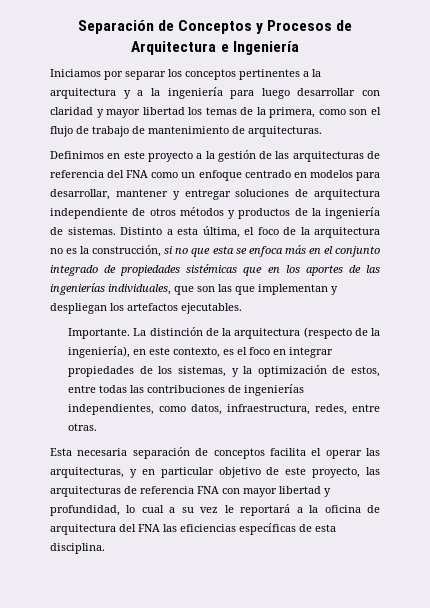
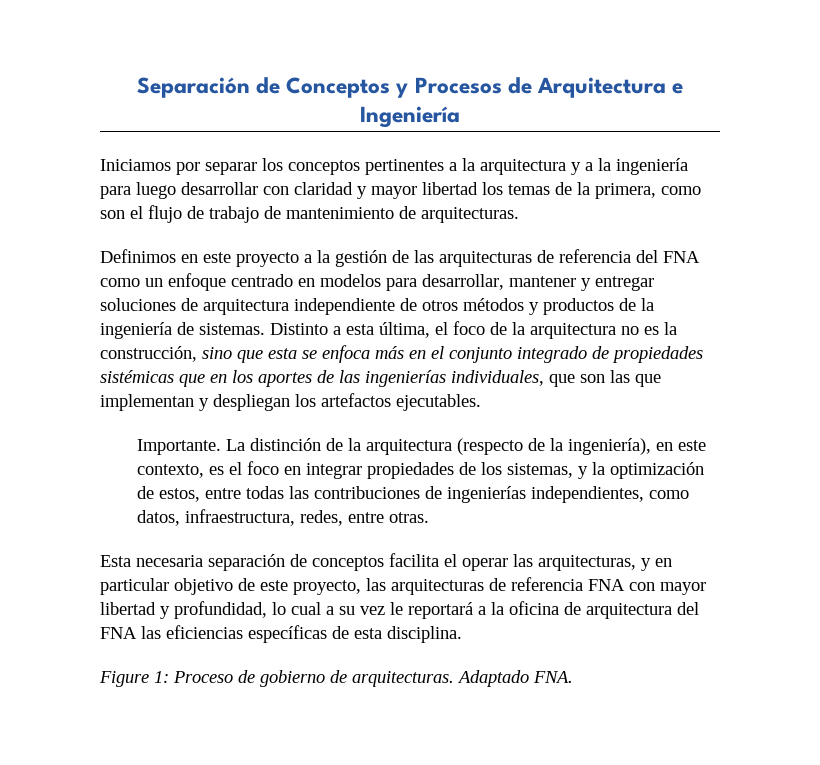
- Distinto a esta última, el foco de la arquitectura no es la construcción, si no que esta se enfoca más en el conjunto integrado de propiedades sistémicas que en los aportes de las ingenierías individuales, que son las que implementan y despliegan los artefactos ejecutables.
+ Distinto a esta última, el foco de la arquitectura no es la construcción, sino que esta se enfoca más en el conjunto integrado de propiedades sistémicas que en los aportes de las ingenierías individuales, que son las que implementan y despliegan los artefactos ejecutables.
+ Figure 1: Proceso de gobierno de arquitecturas. Adaptado FNA.

